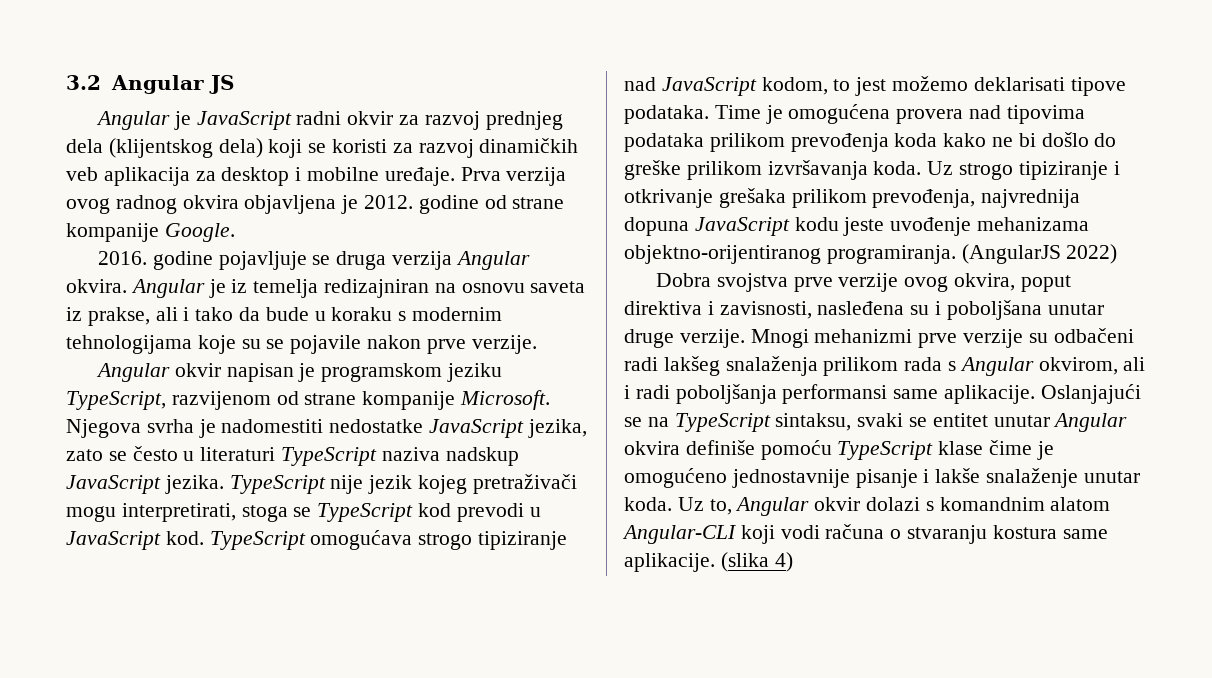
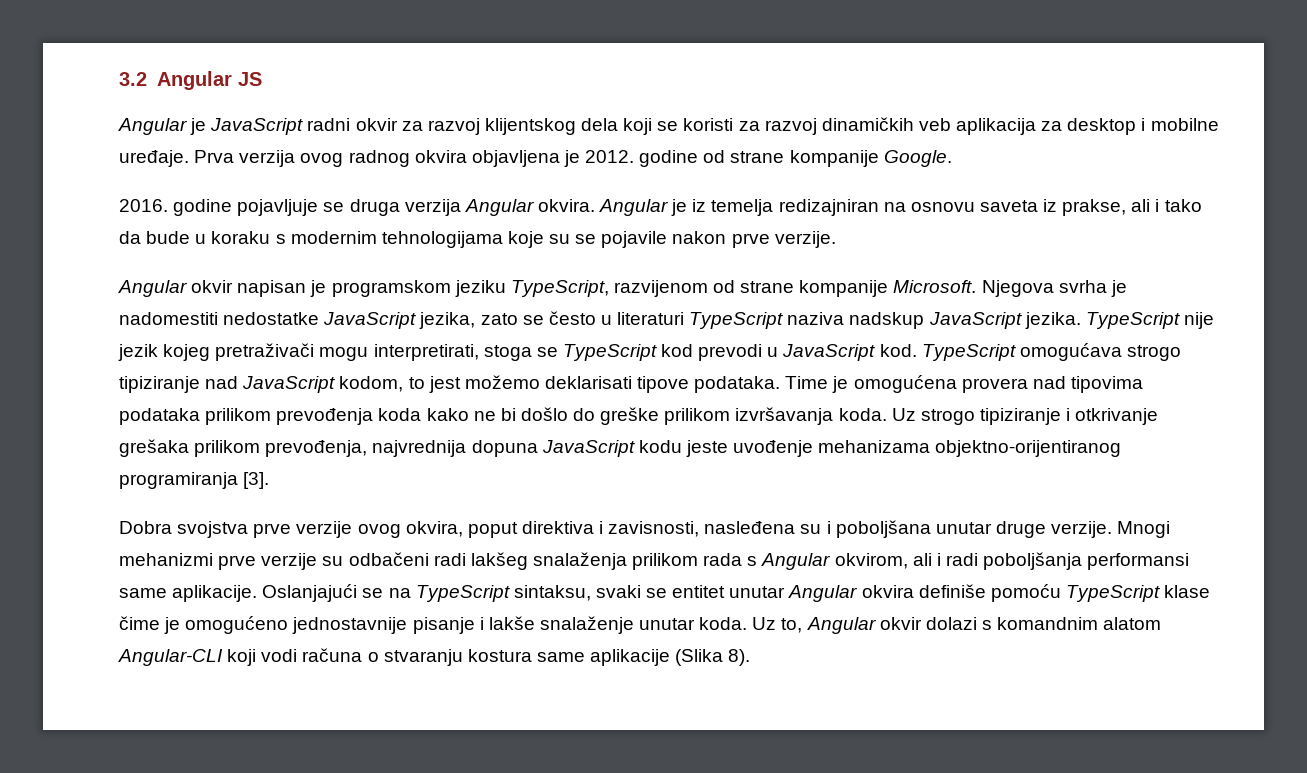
- Angular je JavaScript radni okvir za razvoj prednjeg dela (klijentskog dela) koji se koristi za razvoj dinamičkih veb aplikacija za desktop i mobilne uređaje.
+ Angular je JavaScript radni okvir za razvoj klijentskog dela koji se koristi za razvoj dinamičkih veb aplikacija za desktop i mobilne uređaje.
- Uz strogo tipiziranje i otkrivanje grešaka prilikom prevođenja, najvrednija dopuna JavaScript kodu jeste uvođenje mehanizama objektno-orijentiranog programiranja. (AngularJS 2022)
+ Uz strogo tipiziranje i otkrivanje grešaka prilikom prevođenja, najvrednija dopuna JavaScript kodu jeste uvođenje mehanizama objektno-orijentiranog programiranja [3].
- Uz to, Angular okvir dolazi s komandnim alatom Angular-CLI koji vodi računa o stvaranju kostura same aplikacije. (slika 4)
+ Uz to, Angular okvir dolazi s komandnim alatom Angular-CLI koji vodi računa o stvaranju kostura same aplikacije (Slika 8).

